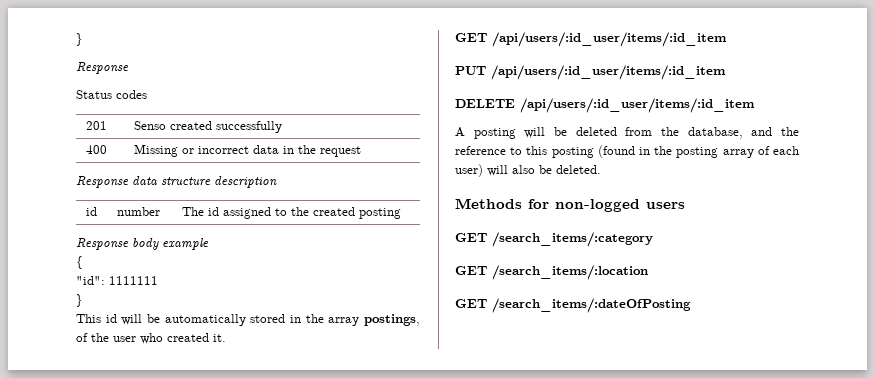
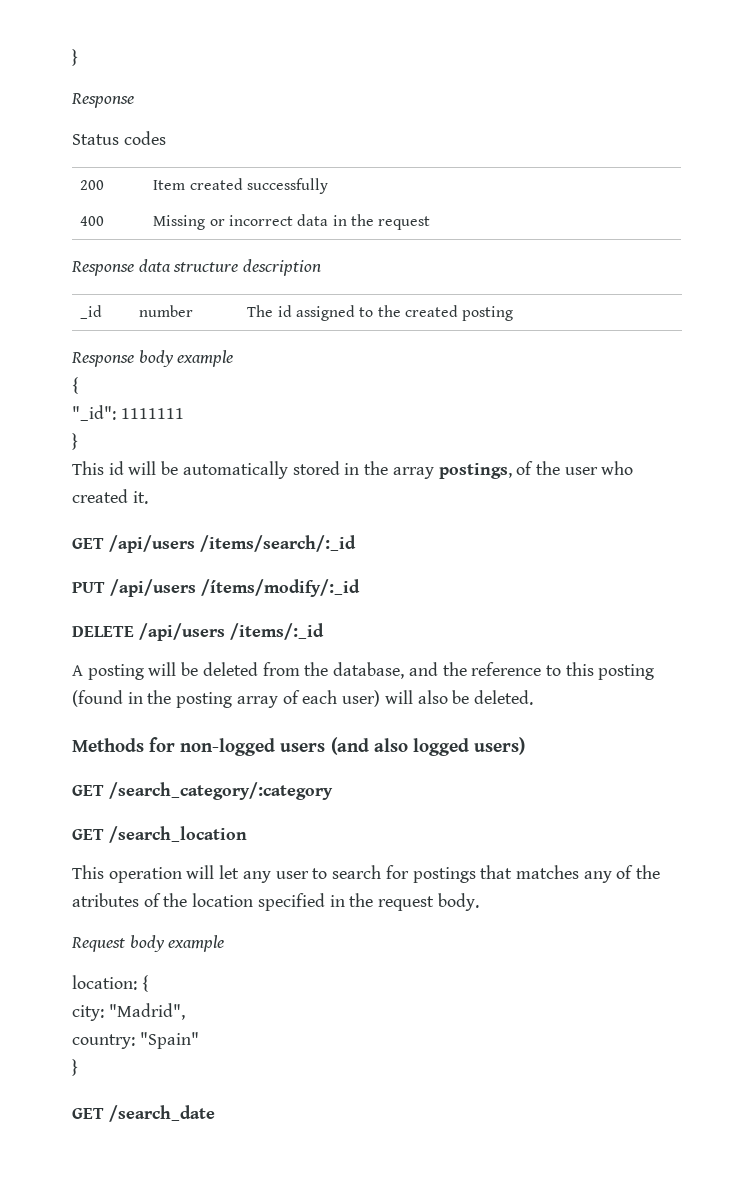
- 201 | Senso created successfully
+ 200 | Item created successfully
- id | number | The id assigned to the created posting
+ _id | number | The id assigned to the created posting
- "id": 1111111
+ "_id": 1111111
- GET /api/users/:id_user/items/:id_item
+ GET /api/users /items/search/:_id
- PUT /api/users/:id_user/items/:id_item
+ PUT /api/users /ítems/modify/:_id
- DELETE /api/users/:id_user/items/:id_item
+ DELETE /api/users /items/:_id
- Methods for non-logged users
- GET /search_items/:category
- GET /search_items/:location
- GET /search_items/:dateOfPosting
+ Methods for non-logged users (and also logged users)
+ GET /search_category/:category
+ GET /search_location
+ This operation will let any user to search for postings that matches any of the atributes of the location specified in the request body.
+ Request body example
+ location: {
+ city: "Madrid",
+ country: "Spain"
+ }
+ GET /search_date

